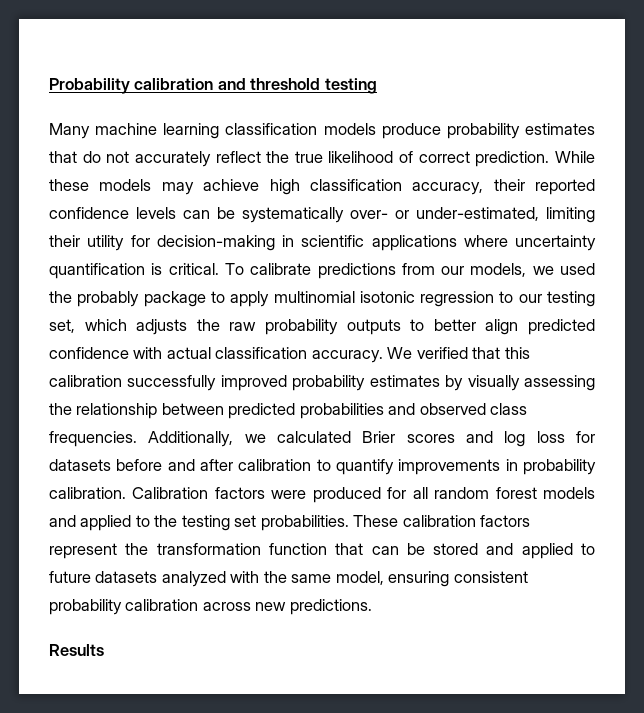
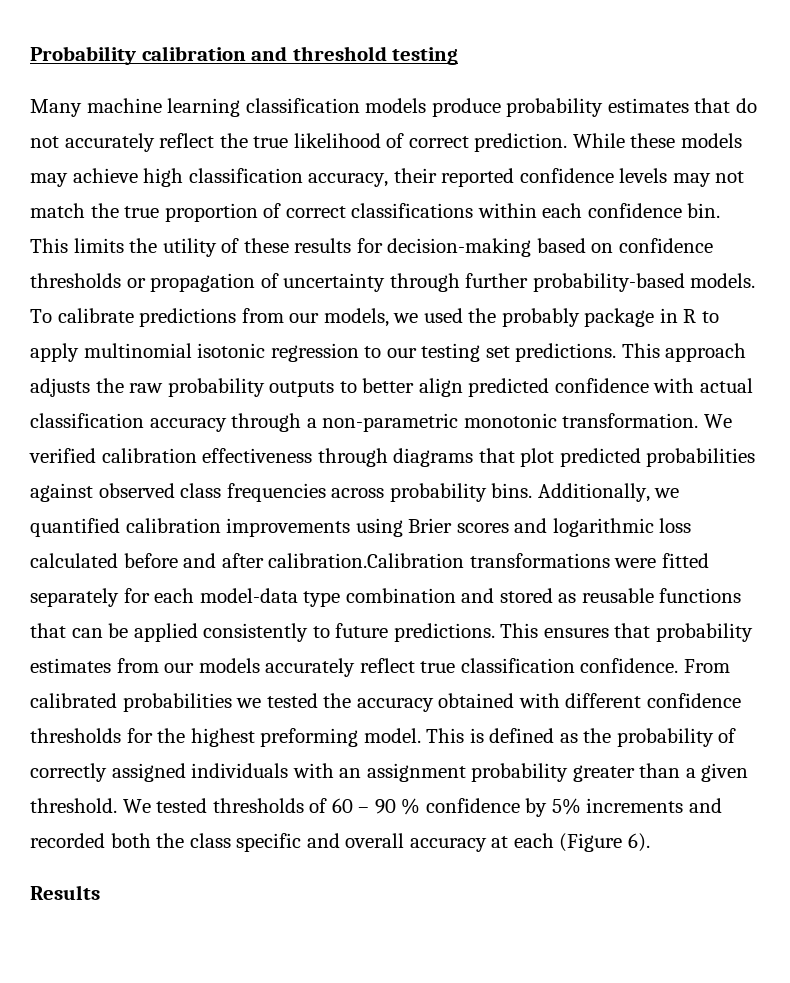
- While these models may achieve high classification accuracy, their reported confidence levels can be systematically over- or under-estimated, limiting their utility for decision-making in scientific applications where uncertainty quantification is critical.
+ While these models may achieve high classification accuracy, their reported confidence levels may not match the true proportion of correct classifications within each confidence bin. This limits the utility of these results for decision-making based on confidence thresholds or propagation of uncertainty through further probability-based models.
- To calibrate predictions from our models, we used the probably package to apply multinomial isotonic regression to our testing set, which adjusts the raw probability outputs to better align predicted confidence with actual classification accuracy. We verified that this calibration successfully improved probability estimates by visually assessing the relationship between predicted probabilities and observed class frequencies. Additionally, we calculated Brier scores and log loss for datasets before and after calibration to quantify improvements in probability calibration. Calibration factors were produced for all random forest models and applied to the testing set probabilities. These calibration factors represent the transformation function that can be stored and applied to future datasets analyzed with the same model, ensuring consistent probability calibration across new predictions.
+ To calibrate predictions from our models, we used the probably package in R to apply multinomial isotonic regression to our testing set predictions. This approach adjusts the raw probability outputs to better align predicted confidence with actual classification accuracy through a non-parametric monotonic transformation. We verified calibration effectiveness through diagrams that plot predicted probabilities against observed class frequencies across probability bins. Additionally, we quantified calibration improvements using Brier scores and logarithmic loss calculated before and after calibration.Calibration transformations were fitted separately for each model-data type combination and stored as reusable functions that can be applied consistently to future predictions. This ensures that probability estimates from our models accurately reflect true classification confidence. From calibrated probabilities we tested the accuracy obtained with different confidence thresholds for the highest preforming model. This is defined as the probability of correctly assigned individuals with an assignment probability greater than a given threshold. We tested thresholds of 60 – 90 % confidence by 5% increments and recorded both the class specific and overall accuracy at each (Figure 6).

